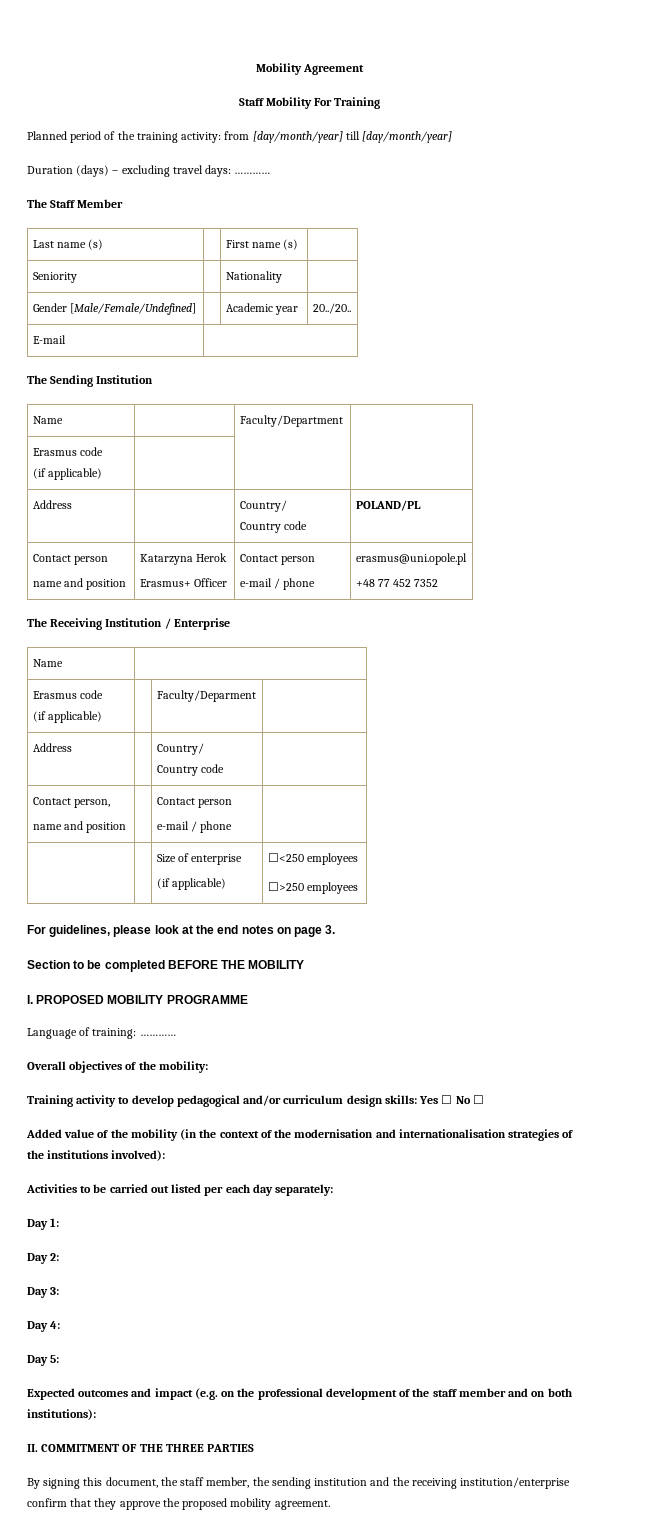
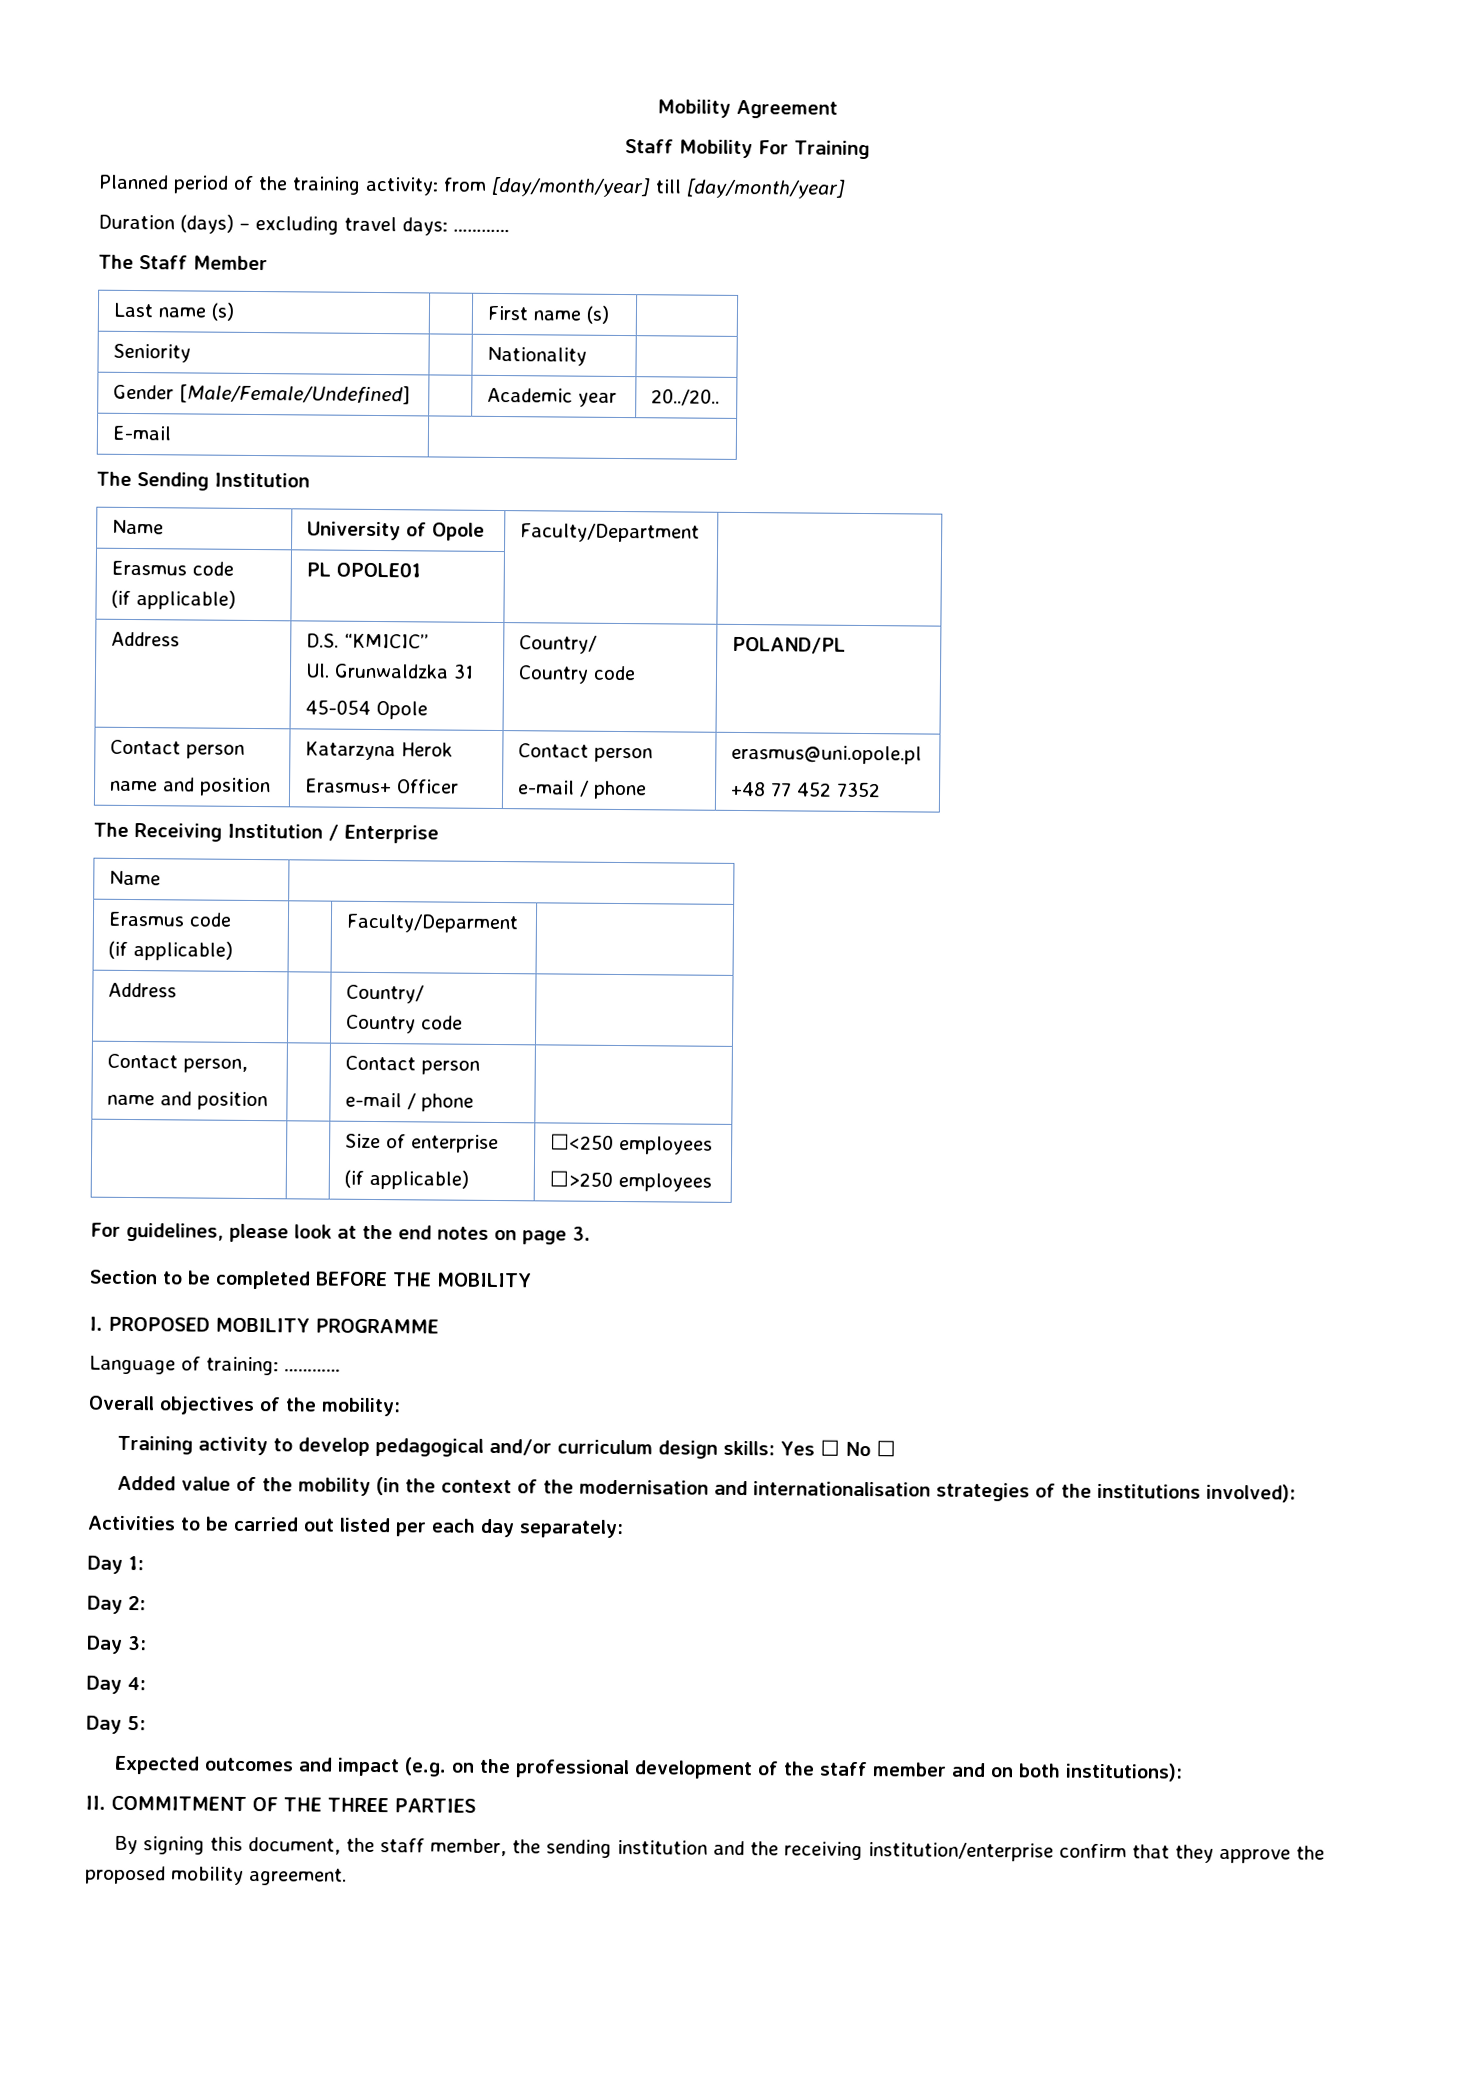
- Name | | Faculty/Department |
+ Name | University of Opole | Faculty/Department |
  Erasmus code
- (if applicable) | | |
- Address | | Country/
+ (if applicable) | PL OPOLE01 | |
+ Address | D.S. “KMICIC”
+ Ul. Grunwaldzka 31
+ 45-054 Opole | Country/

